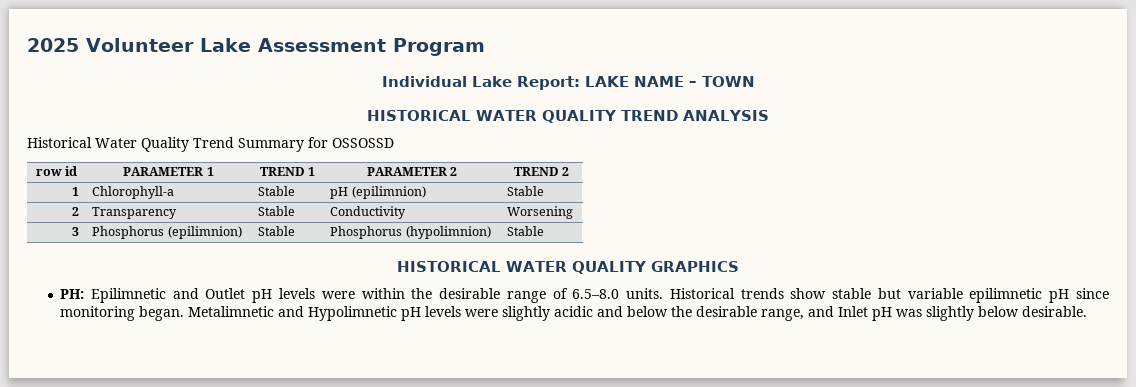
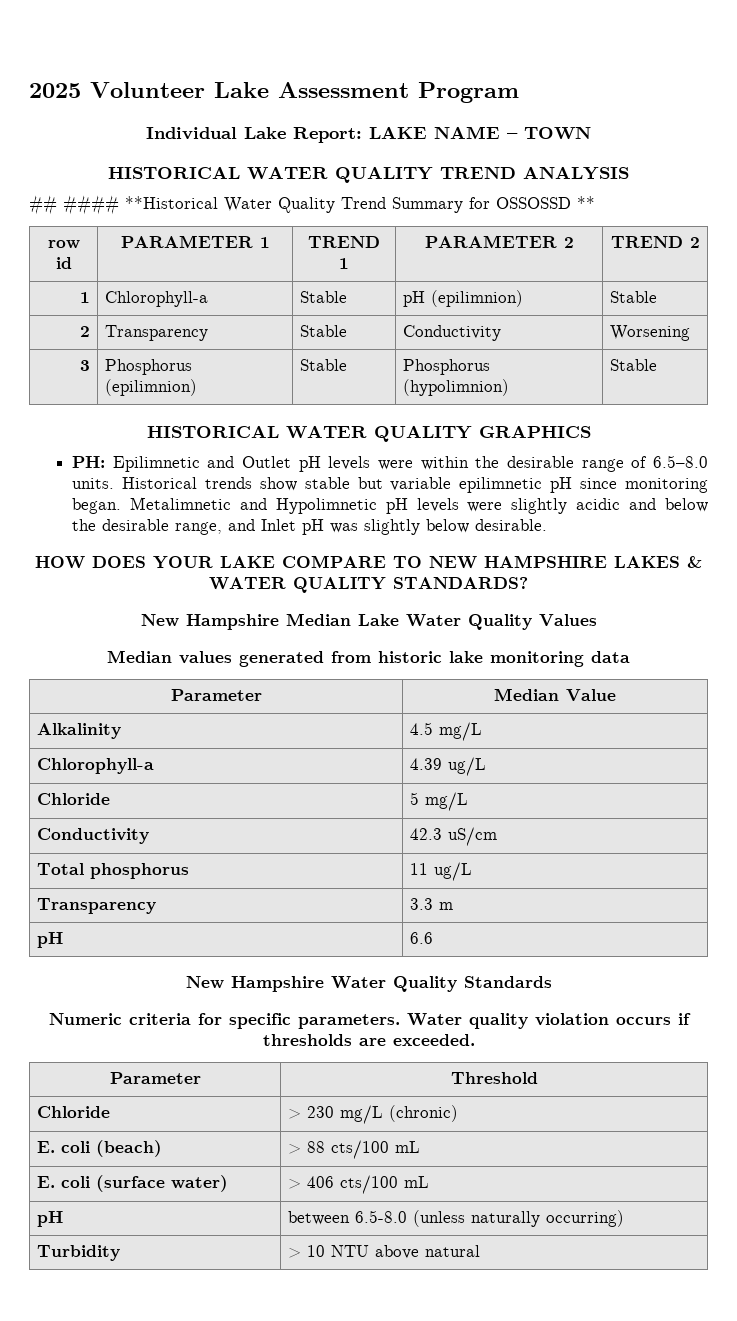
- Historical Water Quality Trend Summary for OSSOSSD
+ ## #### **Historical Water Quality Trend Summary for OSSOSSD **
+ HOW DOES YOUR LAKE COMPARE TO NEW HAMPSHIRE LAKES & WATER QUALITY STANDARDS?
+ New Hampshire Median Lake Water Quality Values
+ Median values generated from historic lake monitoring data
+ Parameter | Median Value
+ Alkalinity | 4.5 mg/L
+ Chlorophyll-a | 4.39 ug/L
+ Chloride | 5 mg/L
+ Conductivity | 42.3 uS/cm
+ Total phosphorus | 11 ug/L
+ Transparency | 3.3 m
+ pH | 6.6
+ New Hampshire Water Quality Standards
+ Numeric criteria for specific parameters. Water quality violation occurs if thresholds are exceeded.
+ Parameter | Threshold
+ Chloride | > 230 mg/L (chronic)
+ E. coli (beach) | > 88 cts/100 mL
+ E. coli (surface water) | > 406 cts/100 mL
+ pH | between 6.5-8.0 (unless naturally occurring)
+ Turbidity | > 10 NTU above natural

